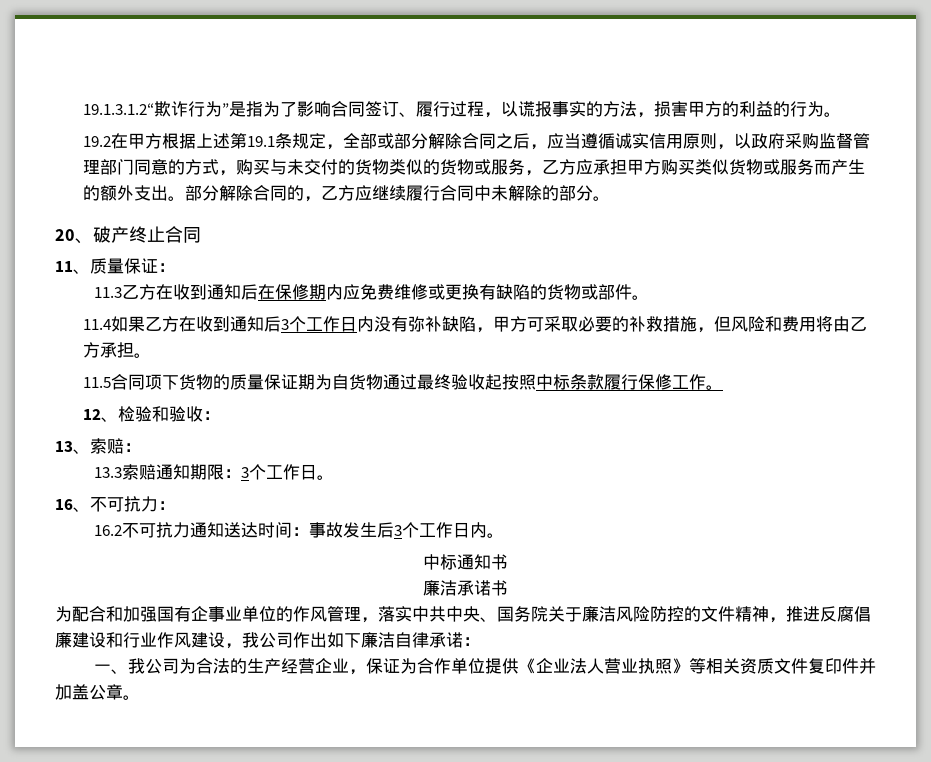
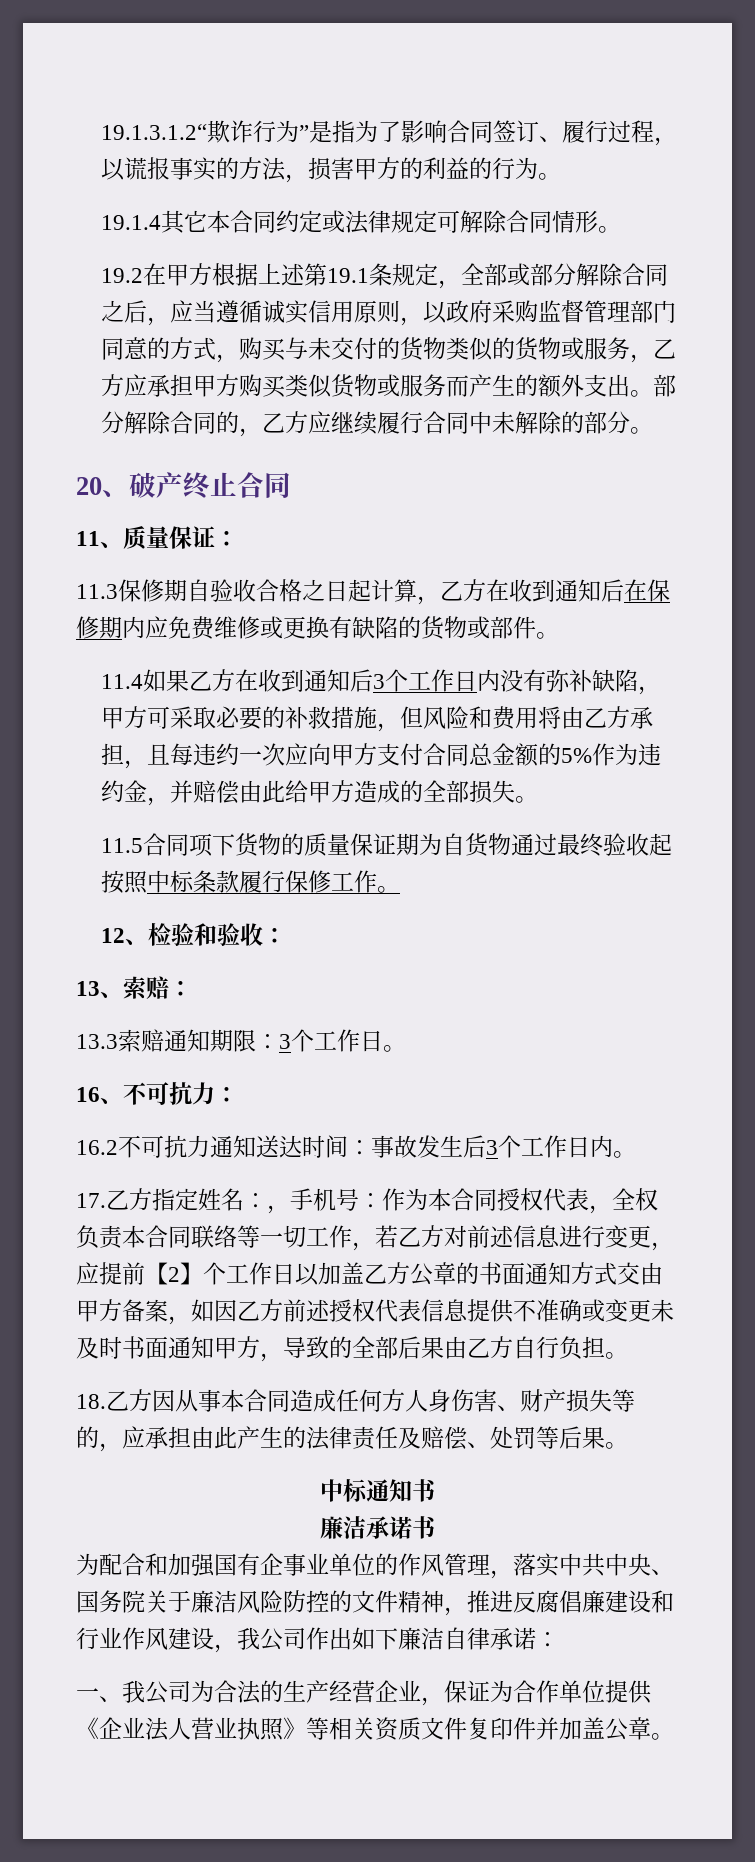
+ 19.1.4其它本合同约定或法律规定可解除合同情形。
- 11.3乙方在收到通知后在保修期内应免费维修或更换有缺陷的货物或部件。
+ 11.3保修期自验收合格之日起计算，乙方在收到通知后在保修期内应免费维修或更换有缺陷的货物或部件。
- 11.4如果乙方在收到通知后3个工作日内没有弥补缺陷，甲方可采取必要的补救措施，但风险和费用将由乙方承担。
+ 11.4如果乙方在收到通知后3个工作日内没有弥补缺陷，甲方可采取必要的补救措施，但风险和费用将由乙方承担，且每违约一次应向甲方支付合同总金额的5%作为违约金，并赔偿由此给甲方造成的全部损失。
+ 17.乙方指定姓名：，手机号：作为本合同授权代表，全权负责本合同联络等一切工作，若乙方对前述信息进行变更，应提前【2】个工作日以加盖乙方公章的书面通知方式交由甲方备案，如因乙方前述授权代表信息提供不准确或变更未及时书面通知甲方，导致的全部后果由乙方自行负担。
+ 18.乙方因从事本合同造成任何方人身伤害、财产损失等的，应承担由此产生的法律责任及赔偿、处罚等后果。

